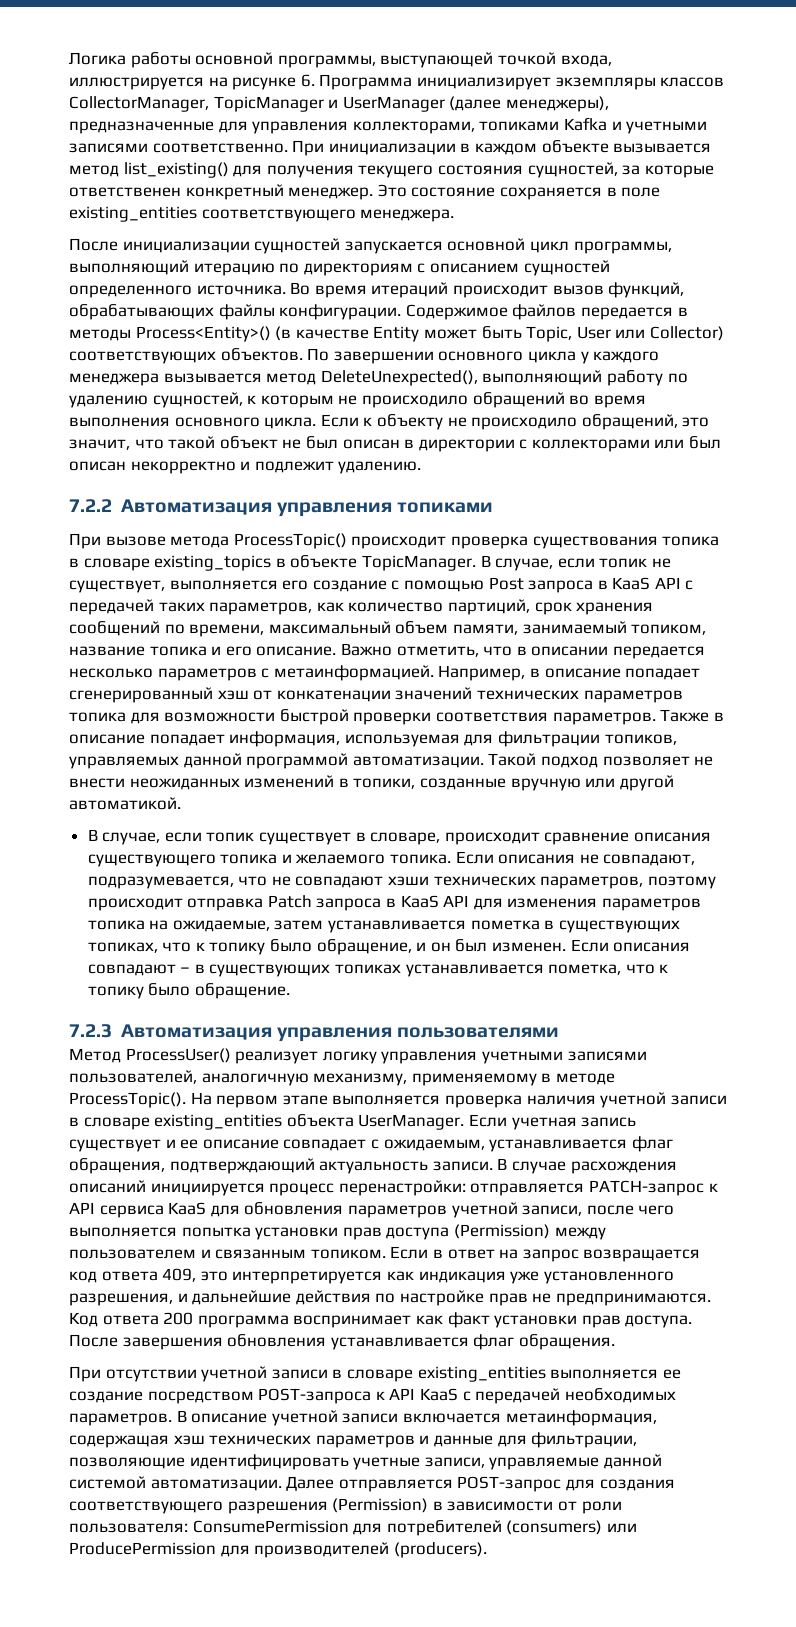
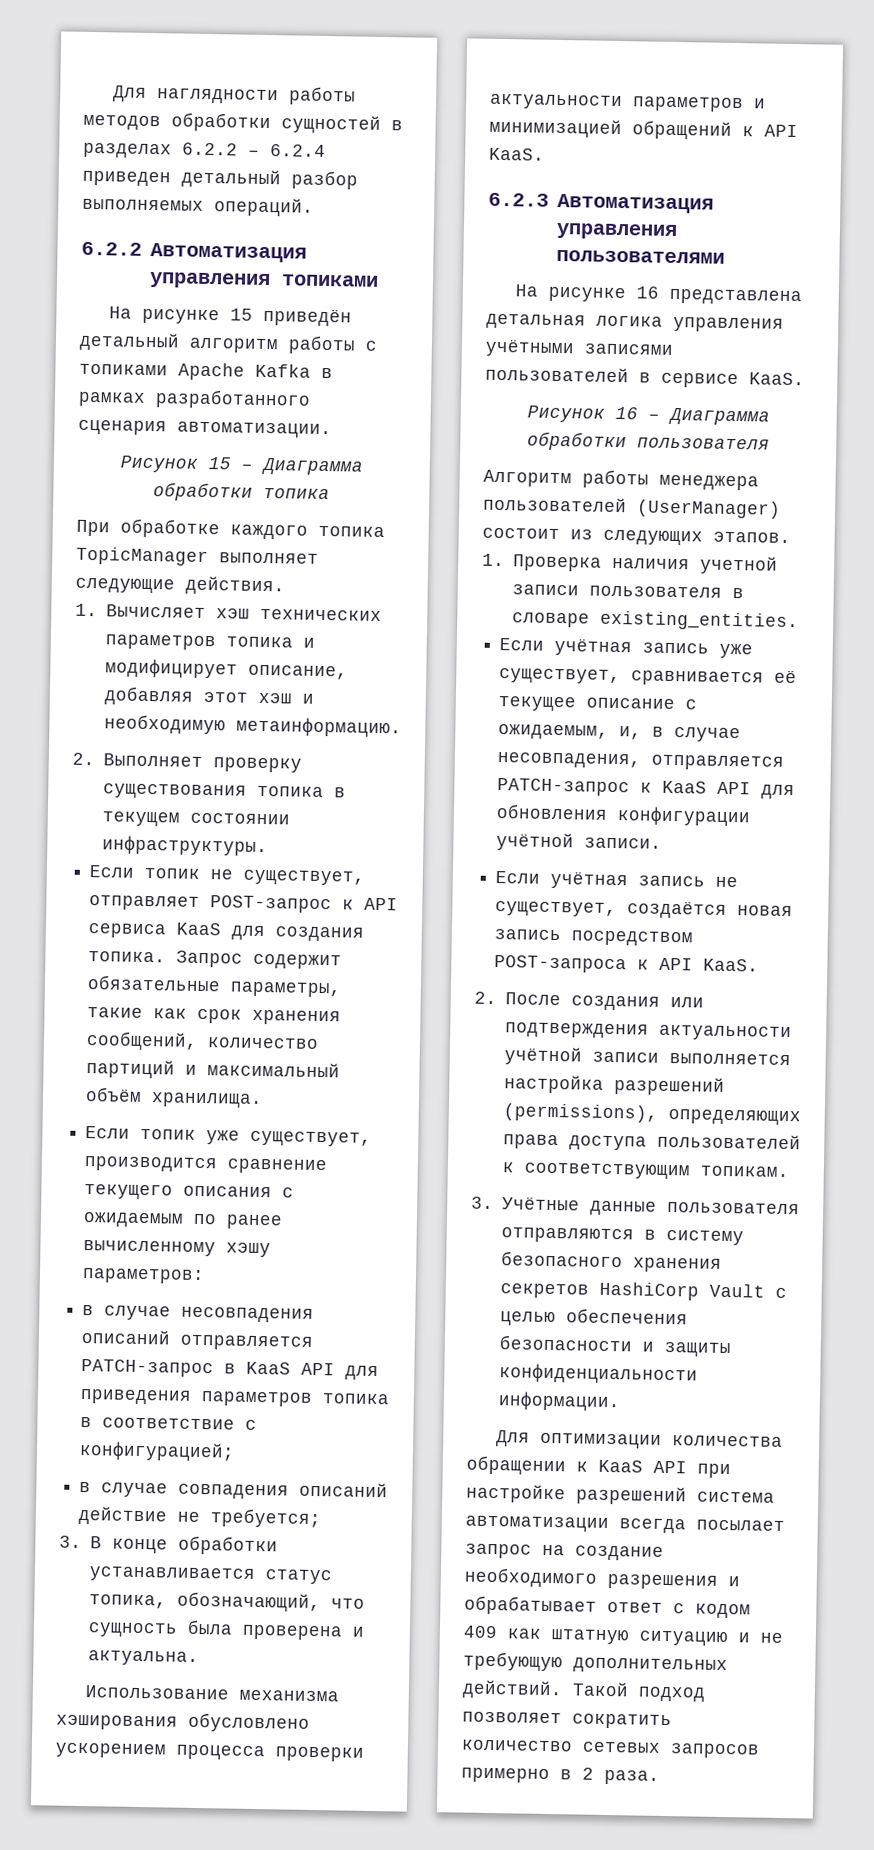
- Логика работы основной программы, выступающей точкой входа, иллюстрируется на рисунке 6. Программа инициализирует экземпляры классов CollectorManager, TopicManager и UserManager (далее менеджеры), предназначенные для управления коллекторами, топиками Kafka и учетными записями соответственно. При инициализации в каждом объекте вызывается метод list_existing() для получения текущего состояния сущностей, за которые ответственен конкретный менеджер. Это состояние сохраняется в поле existing_entities соответствующего менеджера.
- После инициализации сущностей запускается основной цикл программы, выполняющий итерацию по директориям с описанием сущностей определенного источника. Во время итераций происходит вызов функций, обрабатывающих файлы конфигурации. Содержимое файлов передается в методы Process<Entity>() (в качестве Entity может быть Topic, User или Collector) соответствующих объектов. По завершении основного цикла у каждого менеджера вызывается метод DeleteUnexpected(), выполняющий работу по удалению сущностей, к которым не происходило обращений во время выполнения основного цикла. Если к объекту не происходило обращений, это значит, что такой объект не был описан в директории с коллекторами или был описан некорректно и подлежит удалению.
- 7.2.2 Автоматизация управления топиками
- При вызове метода ProcessTopic() происходит проверка существования топика в словаре existing_topics в объекте TopicManager. В случае, если топик не существует, выполняется его создание с помощью Post запроса в KaaS API c передачей таких параметров, как количество партиций, срок хранения сообщений по времени, максимальный объем памяти, занимаемый топиком, название топика и его описание. Важно отметить, что в описании передается несколько параметров с метаинформацией. Например, в описание попадает сгенерированный хэш от конкатенации значений технических параметров топика для возможности быстрой проверки соответствия параметров. Также в описание попадает информация, используемая для фильтрации топиков, управляемых данной программой автоматизации. Такой подход позволяет не внести неожиданных изменений в топики, созданные вручную или другой автоматикой.
- В случае, если топик существует в словаре, происходит сравнение описания существующего топика и желаемого топика. Если описания не совпадают, подразумевается, что не совпадают хэши технических параметров, поэтому происходит отправка Patch запроса в KaaS API для изменения параметров топика на ожидаемые, затем устанавливается пометка в существующих топиках, что к топику было обращение, и он был изменен. Если описания совпадают – в существующих топиках устанавливается пометка, что к топику было обращение.
- 7.2.3 Автоматизация управления пользователями
- Метод ProcessUser() реализует логику управления учетными записями пользователей, аналогичную механизму, применяемому в методе ProcessTopic(). На первом этапе выполняется проверка наличия учетной записи в словаре existing_entities объекта UserManager. Если учетная запись существует и ее описание совпадает с ожидаемым, устанавливается флаг обращения, подтверждающий актуальность записи. В случае расхождения описаний инициируется процесс перенастройки: отправляется PATCH-запрос к API сервиса KaaS для обновления параметров учетной записи, после чего выполняется попытка установки прав доступа (Permission) между пользователем и связанным топиком. Если в ответ на запрос возвращается код ответа 409, это интерпретируется как индикация уже установленного разрешения, и дальнейшие действия по настройке прав не предпринимаются. Код ответа 200 программа воспринимает как факт установки прав доступа. После завершения обновления устанавливается флаг обращения.
- При отсутствии учетной записи в словаре existing_entities выполняется ее создание посредством POST-запроса к API KaaS с передачей необходимых параметров. В описание учетной записи включается метаинформация, содержащая хэш технических параметров и данные для фильтрации, позволяющие идентифицировать учетные записи, управляемые данной системой автоматизации. Далее отправляется POST-запрос для создания соответствующего разрешения (Permission) в зависимости от роли пользователя: ConsumePermission для потребителей (consumers) или ProducePermission для производителей (producers).
+ Для наглядности работы методов обработки сущностей в разделах 6.2.2 – 6.2.4 приведен детальный разбор выполняемых операций.
+ 6.2.2 Автоматизация управления топиками
+ На рисунке 15 приведён детальный алгоритм работы с топиками Apache Kafka в рамках разработанного сценария автоматизации.
+ Рисунок 15 – Диаграмма обработки топика
+ При обработке каждого топика TopicManager выполняет следующие действия.
+ 1. Вычисляет хэш технических параметров топика и модифицирует описание, добавляя этот хэш и необходимую метаинформацию.
+ 2. Выполняет проверку существования топика в текущем состоянии инфраструктуры.
+ Если топик не существует, отправляет POST-запрос к API сервиса KaaS для создания топика. Запрос содержит обязательные параметры, такие как срок хранения сообщений, количество партиций и максимальный объём хранилища.
+ Если топик уже существует, производится сравнение текущего описания с ожидаемым по ранее вычисленному хэшу параметров:
+ в случае несовпадения описаний отправляется PATCH-запрос в KaaS API для приведения параметров топика в соответствие с конфигурацией;
+ в случае совпадения описаний действие не требуется;
+ 3. В конце обработки устанавливается статус топика, обозначающий, что сущность была проверена и актуальна.
+ Использование механизма хэширования обусловлено ускорением процесса проверки актуальности параметров и минимизацией обращений к API KaaS.
+ 6.2.3 Автоматизация управления пользователями
+ На рисунке 16 представлена детальная логика управления учётными записями пользователей в сервисе KaaS.
+ Рисунок 16 – Диаграмма обработки пользователя
+ Алгоритм работы менеджера пользователей (UserManager) состоит из следующих этапов.
+ 1. Проверка наличия учетной записи пользователя в словаре existing_entities.
+ Если учётная запись уже существует, сравнивается её текущее описание с ожидаемым, и, в случае несовпадения, отправляется PATCH-запрос к KaaS API для обновления конфигурации учётной записи.
+ Если учётная запись не существует, создаётся новая запись посредством POST-запроса к API KaaS.
+ 2. После создания или подтверждения актуальности учётной записи выполняется настройка разрешений (permissions), определяющих права доступа пользователей к соответствующим топикам.
+ 3. Учётные данные пользователя отправляются в систему безопасного хранения секретов HashiCorp Vault с целью обеспечения безопасности и защиты конфиденциальности информации.
+ Для оптимизации количества обращении к KaaS API при настройке разрешений система автоматизации всегда посылает запрос на создание необходимого разрешения и обрабатывает ответ с кодом 409 как штатную ситуацию и не требующую дополнительных действий. Такой подход позволяет сократить количество сетевых запросов примерно в 2 раза.

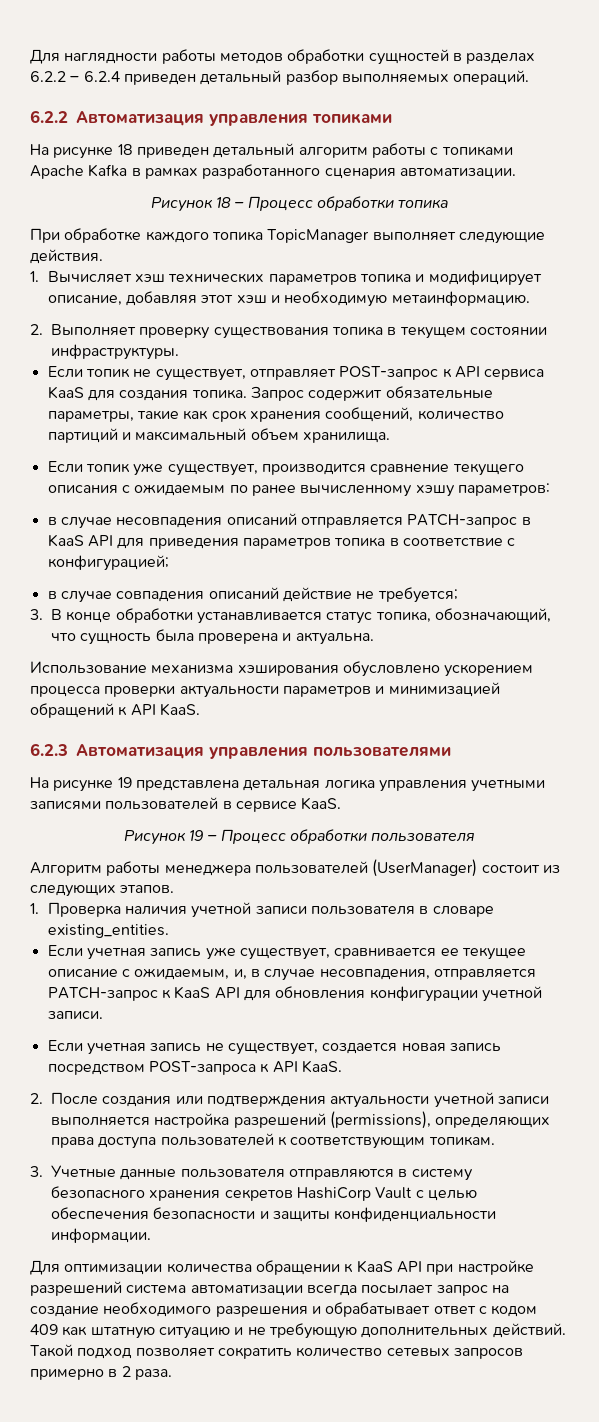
- На рисунке 15 приведён детальный алгоритм работы с топиками Apache Kafka в рамках разработанного сценария автоматизации.
+ На рисунке 18 приведен детальный алгоритм работы с топиками Apache Kafka в рамках разработанного сценария автоматизации.
- Рисунок 15 – Диаграмма обработки топика
+ Рисунок 18 – Процесс обработки топика
- Запрос содержит обязательные параметры, такие как срок хранения сообщений, количество партиций и максимальный объём хранилища.
+ Запрос содержит обязательные параметры, такие как срок хранения сообщений, количество партиций и максимальный объем хранилища.
- На рисунке 16 представлена детальная логика управления учётными записями пользователей в сервисе KaaS.
+ На рисунке 19 представлена детальная логика управления учетными записями пользователей в сервисе KaaS.
- Рисунок 16 – Диаграмма обработки пользователя
+ Рисунок 19 – Процесс обработки пользователя
- Если учётная запись уже существует, сравнивается её текущее описание с ожидаемым, и, в случае несовпадения, отправляется PATCH-запрос к KaaS API для обновления конфигурации учётной записи.
+ Если учетная запись уже существует, сравнивается ее текущее описание с ожидаемым, и, в случае несовпадения, отправляется PATCH-запрос к KaaS API для обновления конфигурации учетной записи.
- Если учётная запись не существует, создаётся новая запись посредством POST-запроса к API KaaS.
+ Если учетная запись не существует, создается новая запись посредством POST-запроса к API KaaS.
- 2. После создания или подтверждения актуальности учётной записи выполняется настройка разрешений (permissions), определяющих права доступа пользователей к соответствующим топикам.
+ 2. После создания или подтверждения актуальности учетной записи выполняется настройка разрешений (permissions), определяющих права доступа пользователей к соответствующим топикам.
- 3. Учётные данные пользователя отправляются в систему безопасного хранения секретов HashiCorp Vault с целью обеспечения безопасности и защиты конфиденциальности информации.
+ 3. Учетные данные пользователя отправляются в систему безопасного хранения секретов HashiCorp Vault с целью обеспечения безопасности и защиты конфиденциальности информации.

